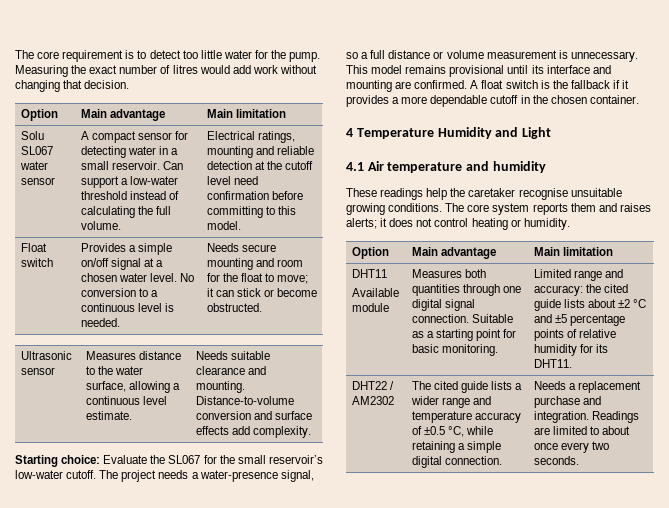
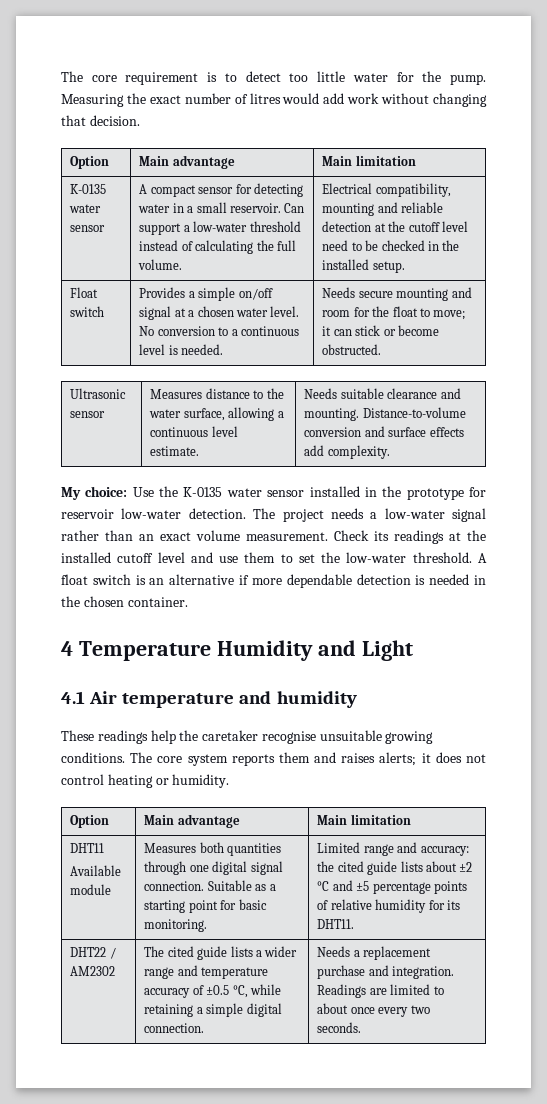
  Measuring the exact number of litres would add work without changing that decision.
  Option | Main advantage | Main limitation
- Solu SL067 water sensor
+ K-0135 water sensor
- Electrical ratings, mounting and reliable detection at the cutoff level need confirmation before committing to this model.
+ Electrical compatibility, mounting and reliable detection at the cutoff level need to be checked in the installed setup.
- Starting choice: Evaluate the SL067 for the small reservoir’s low-water cutoff. The project needs a water-presence signal, so a full distance or volume measurement is unnecessary. This model remains provisional until its interface and mounting are confirmed. A float switch is the fallback if it provides a more dependable cutoff in the chosen container.
+ My choice: Use the K-0135 water sensor installed in the prototype for reservoir low-water detection. The project needs a low-water signal rather than an exact volume measurement. Check its readings at the installed cutoff level and use them to set the low-water threshold. A float switch is an alternative if more dependable detection is needed in the chosen container.

